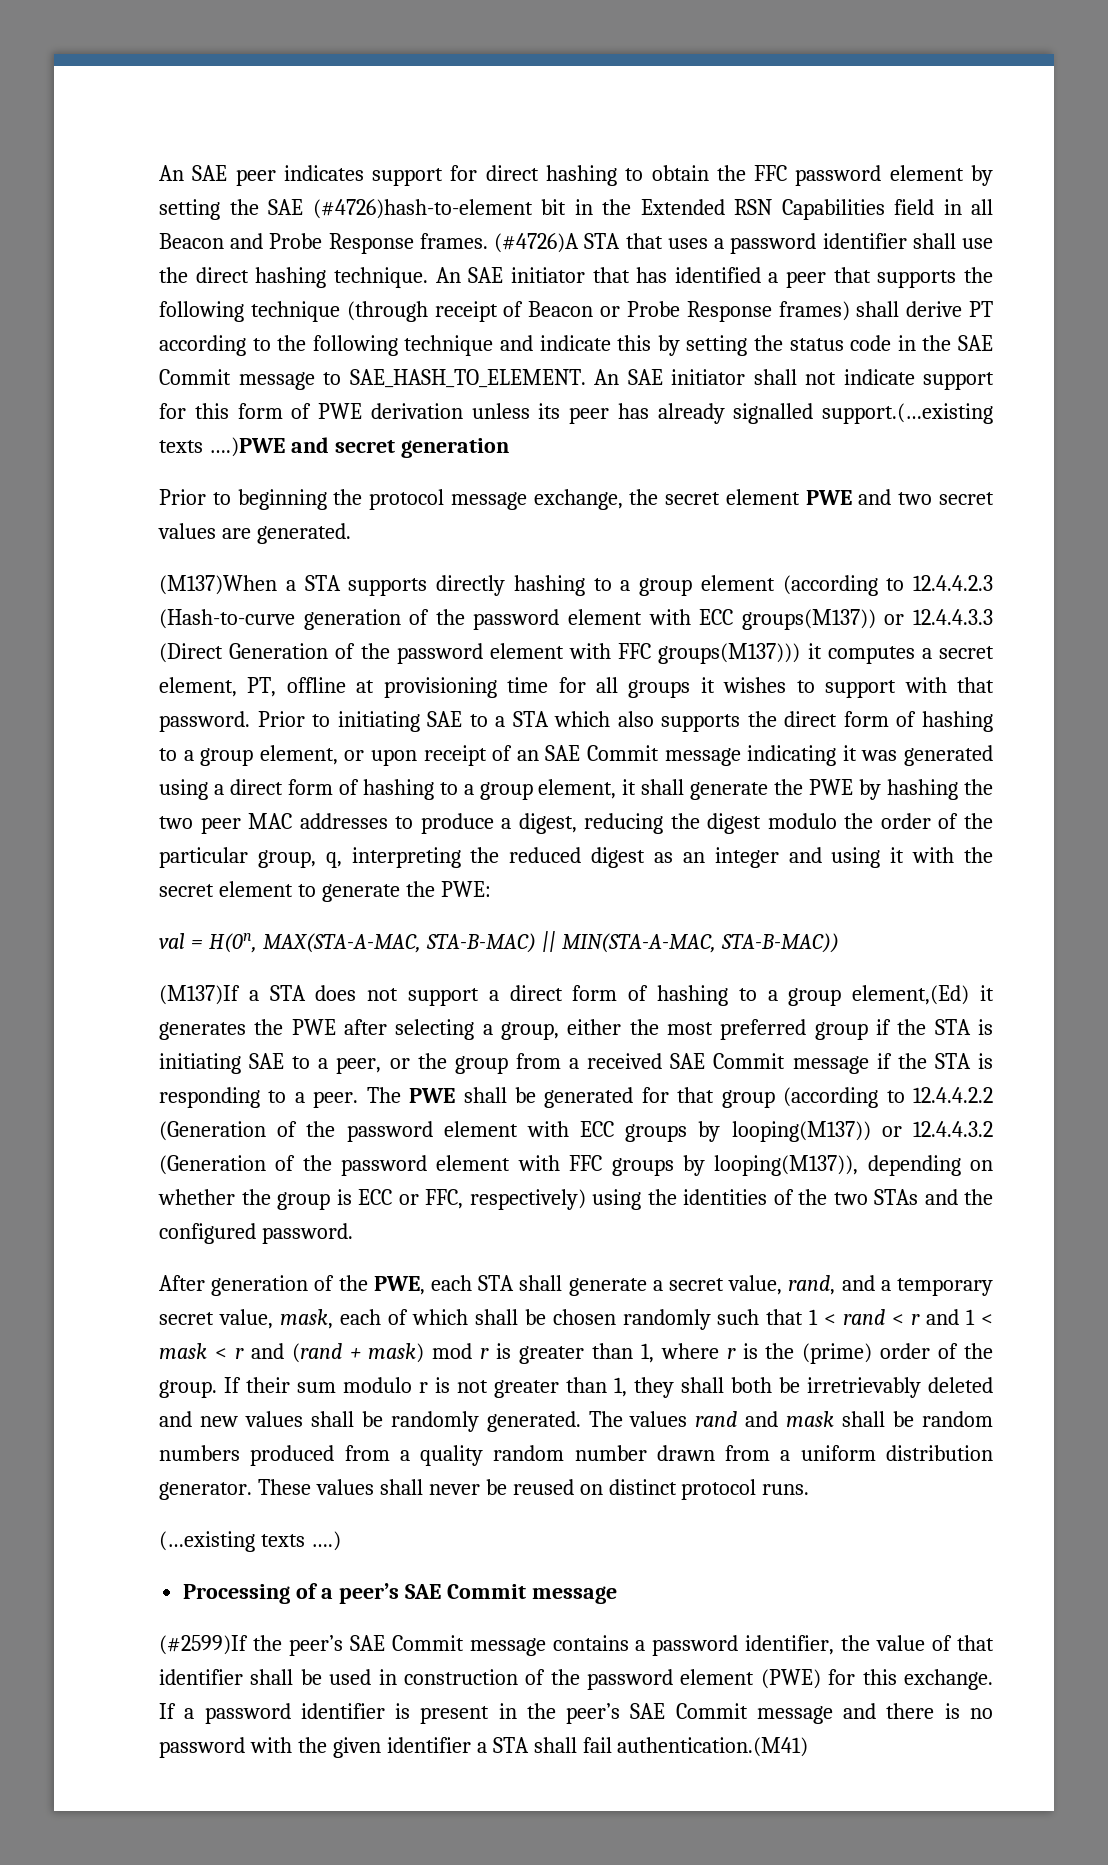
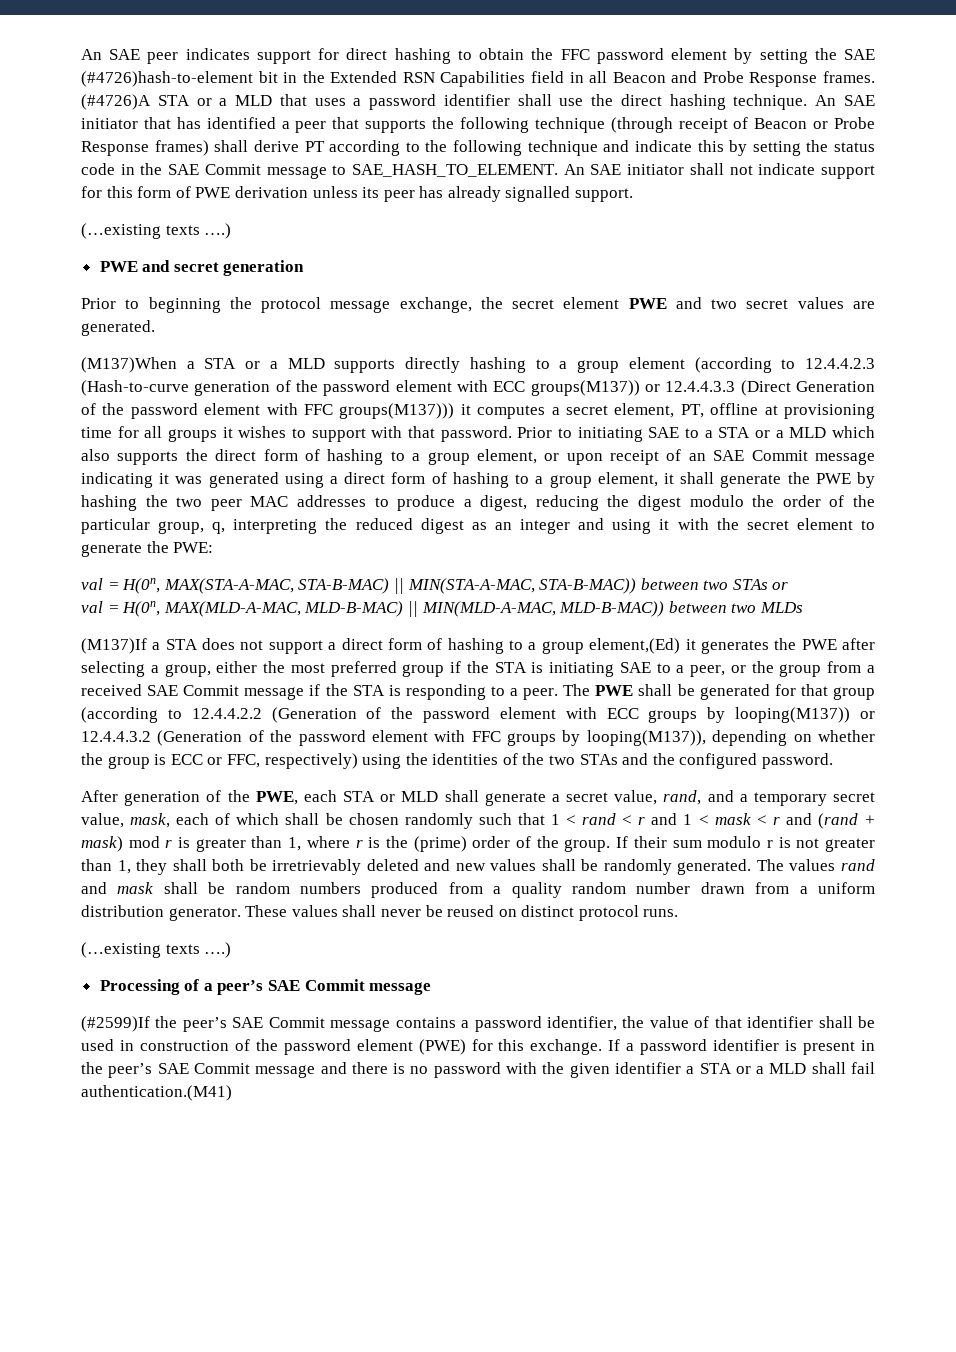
- (#4726)A STA that uses a password identifier shall use the direct hashing technique.
+ (#4726)A STA or a MLD that uses a password identifier shall use the direct hashing technique.
- An SAE initiator shall not indicate support for this form of PWE derivation unless its peer has already signalled support.(…existing texts ….)PWE and secret generation
+ An SAE initiator shall not indicate support for this form of PWE derivation unless its peer has already signalled support.
+ (…existing texts ….)
+ PWE and secret generation
- (M137)When a STA supports directly hashing to a group element (according to 12.4.4.2.3 (Hash-to-curve generation of the password element with ECC groups(M137)) or 12.4.4.3.3 (Direct Generation of the password element with FFC groups(M137))) it computes a secret element, PT, offline at provisioning time for all groups it wishes to support with that password.
+ (M137)When a STA or a MLD supports directly hashing to a group element (according to 12.4.4.2.3 (Hash-to-curve generation of the password element with ECC groups(M137)) or 12.4.4.3.3 (Direct Generation of the password element with FFC groups(M137))) it computes a secret element, PT, offline at provisioning time for all groups it wishes to support with that password.
- Prior to initiating SAE to a STA which also supports the direct form of hashing to a group element, or upon receipt of an SAE Commit message indicating it was generated using a direct form of hashing to a group element, it shall generate the PWE by hashing the two peer MAC addresses to produce a digest, reducing the digest modulo the order of the particular group, q, interpreting the reduced digest as an integer and using it with the secret element to generate the PWE:
+ Prior to initiating SAE to a STA or a MLD which also supports the direct form of hashing to a group element, or upon receipt of an SAE Commit message indicating it was generated using a direct form of hashing to a group element, it shall generate the PWE by hashing the two peer MAC addresses to produce a digest, reducing the digest modulo the order of the particular group, q, interpreting the reduced digest as an integer and using it with the secret element to generate the PWE:
- val = H(0n, MAX(STA-A-MAC, STA-B-MAC) || MIN(STA-A-MAC, STA-B-MAC))
+ val = H(0n, MAX(STA-A-MAC, STA-B-MAC) || MIN(STA-A-MAC, STA-B-MAC)) between two STAs or
+ val = H(0n, MAX(MLD-A-MAC, MLD-B-MAC) || MIN(MLD-A-MAC, MLD-B-MAC)) between two MLDs
- After generation of the PWE, each STA shall generate a secret value, rand, and a temporary secret value, mask, each of which shall be chosen randomly such that 1 < rand < r and 1 < mask < r and (rand + mask) mod r is greater than 1, where r is the (prime) order of the group.
+ After generation of the PWE, each STA or MLD shall generate a secret value, rand, and a temporary secret value, mask, each of which shall be chosen randomly such that 1 < rand < r and 1 < mask < r and (rand + mask) mod r is greater than 1, where r is the (prime) order of the group.
- If a password identifier is present in the peer’s SAE Commit message and there is no password with the given identifier a STA shall fail authentication.(M41)
+ If a password identifier is present in the peer’s SAE Commit message and there is no password with the given identifier a STA or a MLD shall fail authentication.(M41)

